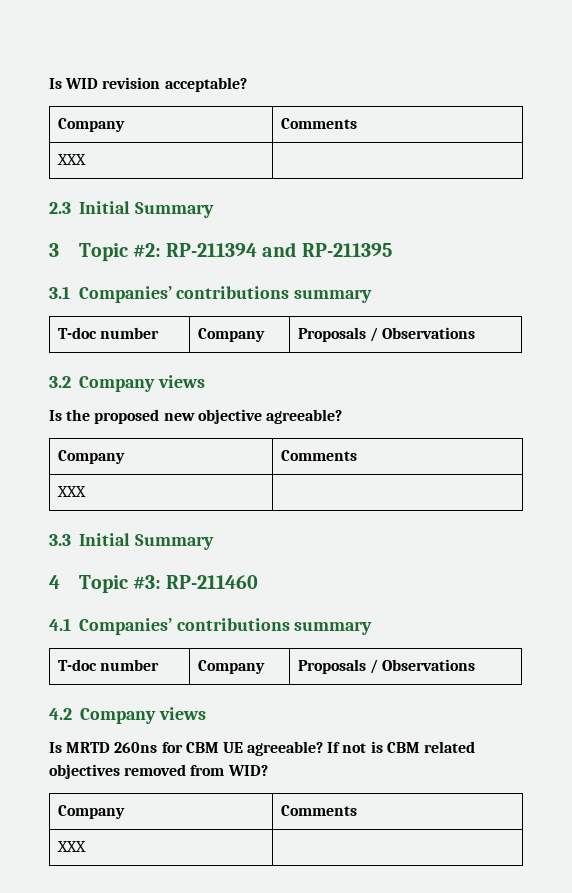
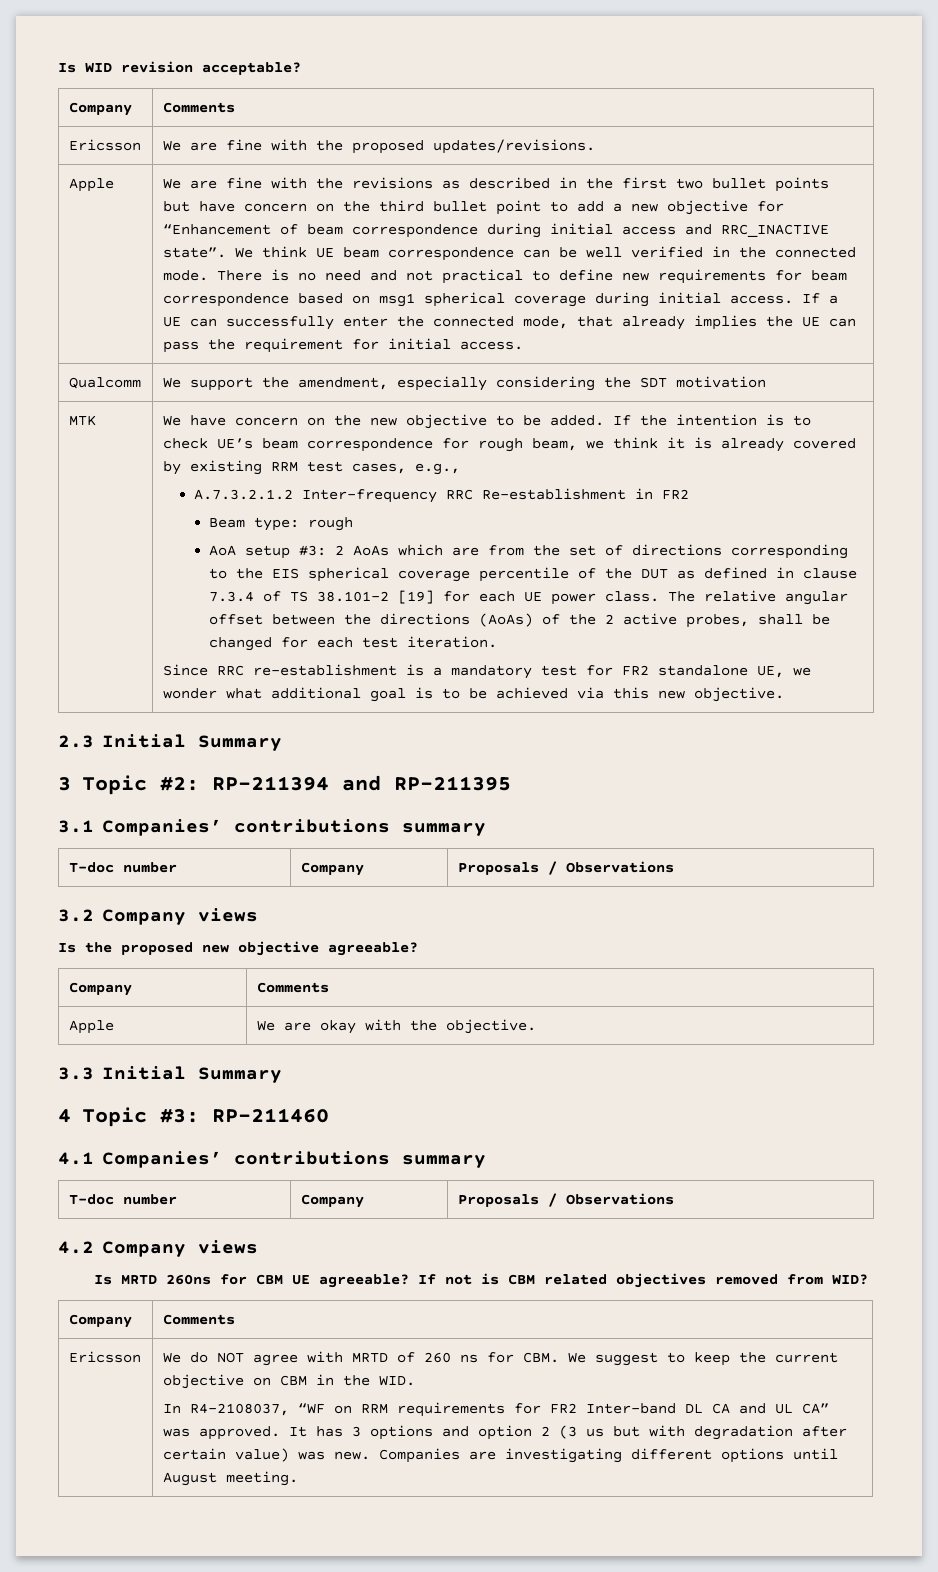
  Is WID revision acceptable?
  Company | Comments
- XXX |
+ Ericsson | We are fine with the proposed updates/revisions.
+ Apple | We are fine with the revisions as described in the first two bullet points but have concern on the third bullet point to add a new objective for “Enhancement of beam correspondence during initial access and RRC_INACTIVE state”. We think UE beam correspondence can be well verified in the connected mode. There is no need and not practical to define new requirements for beam correspondence based on msg1 spherical coverage during initial access. If a UE can successfully enter the connected mode, that already implies the UE can pass the requirement for initial access.
+ Qualcomm | We support the amendment, especially considering the SDT motivation
+ MTK | We have concern on the new objective to be added. If the intention is to check UE’s beam correspondence for rough beam, we think it is already covered by existing RRM test cases, e.g.,
+ A.7.3.2.1.2 Inter-frequency RRC Re-establishment in FR2
+ Beam type: rough
+ AoA setup #3: 2 AoAs which are from the set of directions corresponding to the EIS spherical coverage percentile of the DUT as defined in clause 7.3.4 of TS 38.101-2 [19] for each UE power class. The relative angular offset between the directions (AoAs) of the 2 active probes, shall be changed for each test iteration.
+ Since RRC re-establishment is a mandatory test for FR2 standalone UE, we wonder what additional goal is to be achieved via this new objective.
  Is the proposed new objective agreeable?
  Company | Comments
- XXX |
+ Apple | We are okay with the objective.
  If not is CBM related objectives removed from WID?
  Company | Comments
- XXX
+ Ericsson | We do NOT agree with MRTD of 260 ns for CBM. We suggest to keep the current objective on CBM in the WID.
+ In R4-2108037, “WF on RRM requirements for FR2 Inter-band DL CA and UL CA” was approved. It has 3 options and option 2 (3 us but with degradation after certain value) was new. Companies are investigating different options until August meeting.

